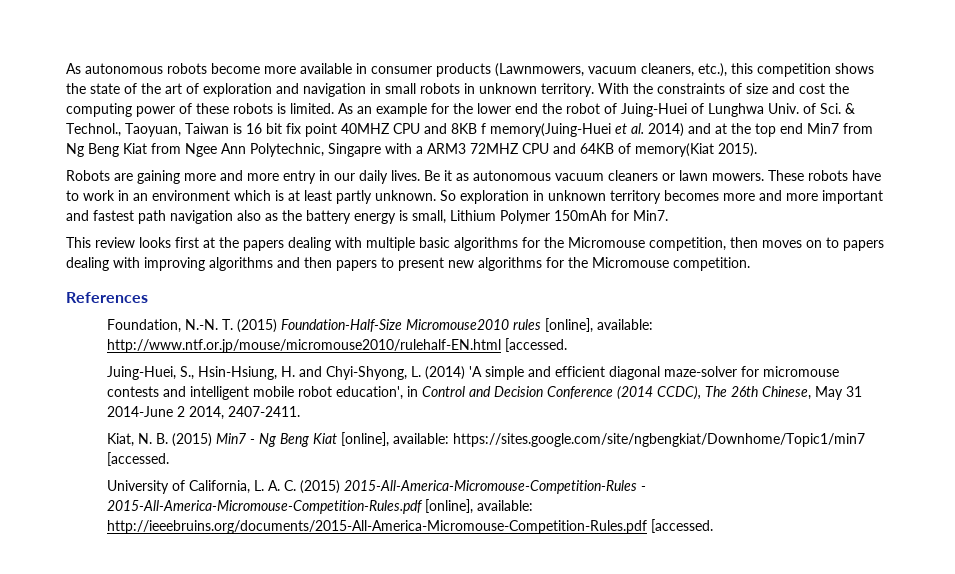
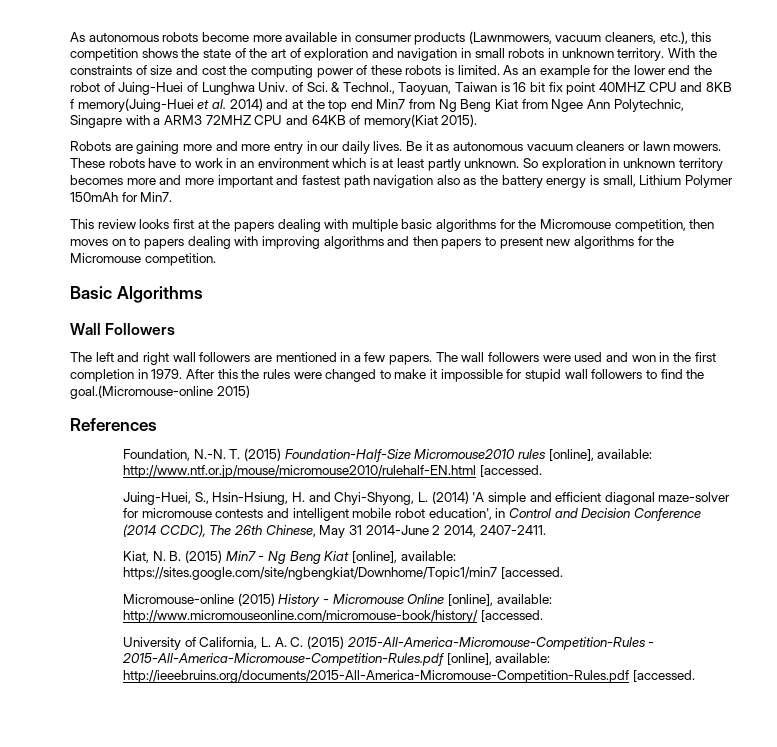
+ Basic Algorithms
+ Wall Followers
+ The left and right wall followers are mentioned in a few papers. The wall followers were used and won in the first completion in 1979. After this the rules were changed to make it impossible for stupid wall followers to find the goal.(Micromouse-online 2015)
+ Micromouse-online (2015) History - Micromouse Online [online], available: http://www.micromouseonline.com/micromouse-book/history/ [accessed.

